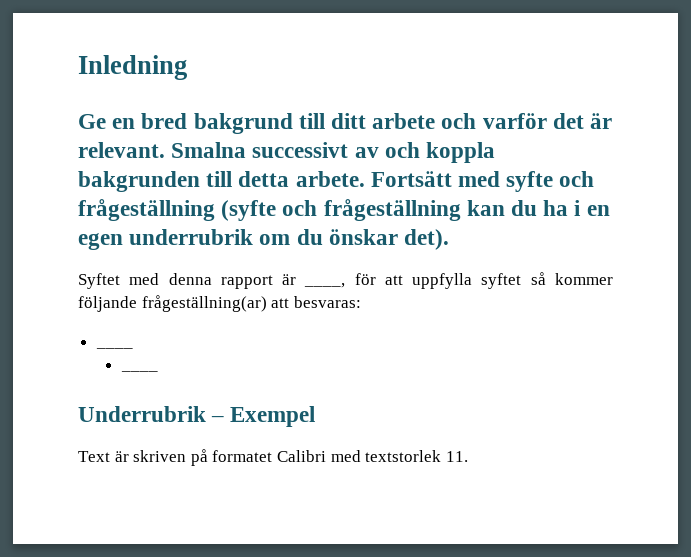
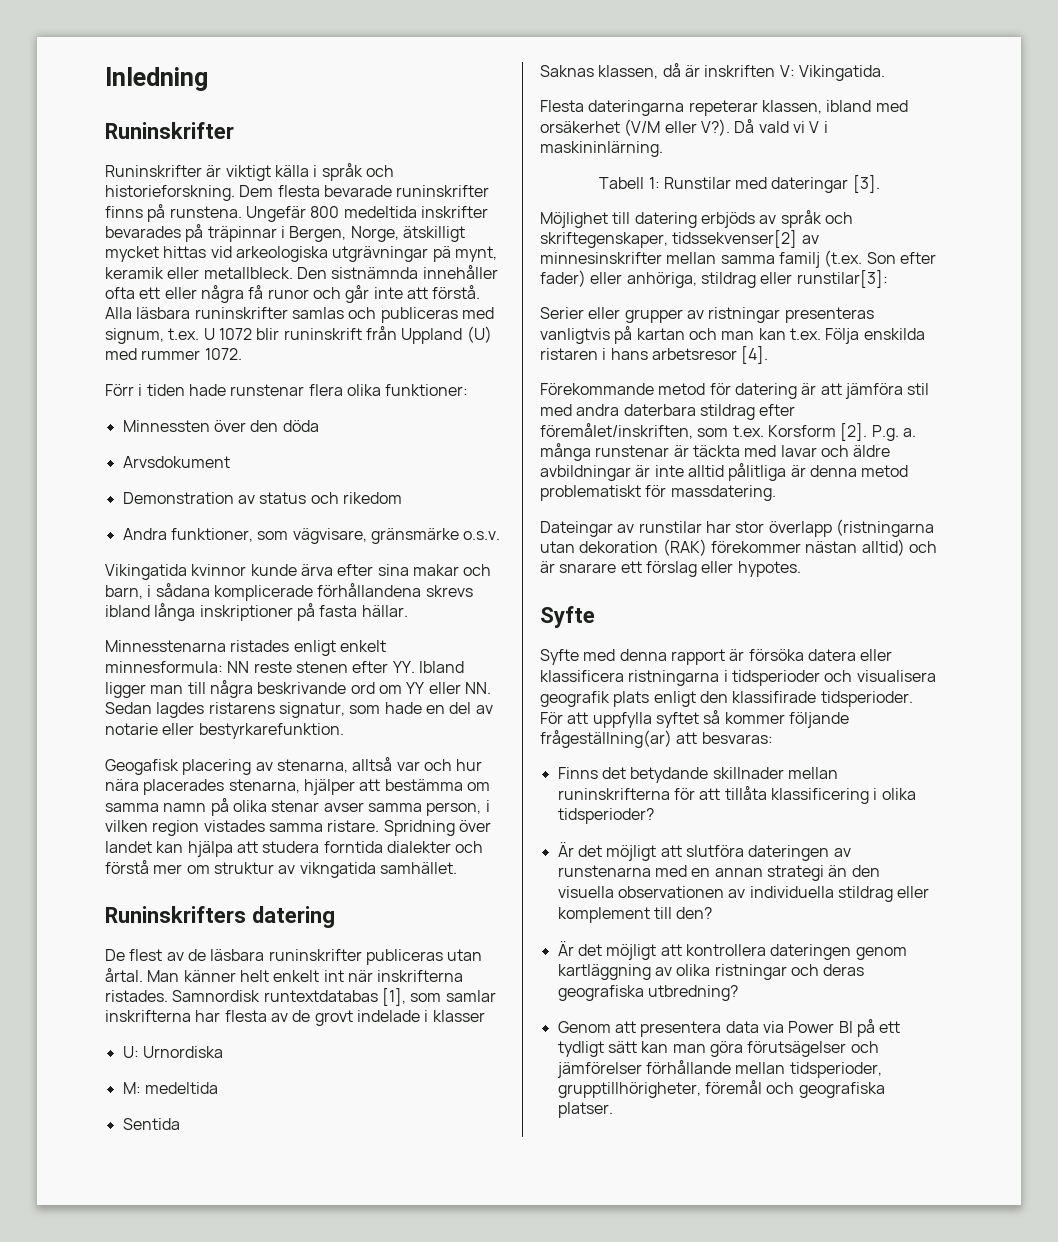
  Inledning
- Ge en bred bakgrund till ditt arbete och varför det är relevant. Smalna successivt av och koppla bakgrunden till detta arbete. Fortsätt med syfte och frågeställning (syfte och frågeställning kan du ha i en egen underrubrik om du önskar det).
- Syftet med denna rapport är ____, för att uppfylla syftet så kommer följande frågeställning(ar) att besvaras:
- ____
- ____
- Underrubrik – Exempel
- Text är skriven på formatet Calibri med textstorlek 11.
+ Runinskrifter
+ Runinskrifter är viktigt källa i språk och historieforskning. Dem flesta bevarade runinskrifter finns på runstena. Ungefär 800 medeltida inskrifter bevarades på träpinnar i Bergen, Norge, ätskilligt mycket hittas vid arkeologiska utgrävningar pä mynt, keramik eller metallbleck. Den sistnämnda innehåller ofta ett eller några få runor och går inte att förstå. Alla läsbara runinskrifter samlas och publiceras med signum, t.ex. U 1072 blir runinskrift från Uppland (U) med rummer 1072.
+ Förr i tiden hade runstenar flera olika funktioner:
+ Minnessten över den döda
+ Arvsdokument
+ Demonstration av status och rikedom
+ Andra funktioner, som vägvisare, gränsmärke o.s.v.
+ Vikingatida kvinnor kunde ärva efter sina makar och barn, i sådana komplicerade förhållandena skrevs ibland långa inskriptioner på fasta hällar.
+ Minnesstenarna ristades enligt enkelt minnesformula: NN reste stenen efter YY. Ibland ligger man till några beskrivande ord om YY eller NN. Sedan lagdes ristarens signatur, som hade en del av notarie eller bestyrkarefunktion.
+ Geogafisk placering av stenarna, alltså var och hur nära placerades stenarna, hjälper att bestämma om samma namn på olika stenar avser samma person, i vilken region vistades samma ristare. Spridning över landet kan hjälpa att studera forntida dialekter och förstå mer om struktur av vikngatida samhället.
+ Runinskrifters datering
+ De flest av de läsbara runinskrifter publiceras utan årtal. Man känner helt enkelt int när inskrifterna ristades. Samnordisk runtextdatabas [1], som samlar inskrifterna har flesta av de grovt indelade i klasser
+ U: Urnordiska
+ M: medeltida
+ Sentida
+ Saknas klassen, då är inskriften V: Vikingatida.
+ Flesta dateringarna repeterar klassen, ibland med orsäkerhet (V/M eller V?). Då vald vi V i maskininlärning.
+ Tabell 1: Runstilar med dateringar [3].
+ Möjlighet till datering erbjöds av språk och skriftegenskaper, tidssekvenser[2] av minnesinskrifter mellan samma familj (t.ex. Son efter fader) eller anhöriga, stildrag eller runstilar[3]:
+ Serier eller grupper av ristningar presenteras vanligtvis på kartan och man kan t.ex. Följa enskilda ristaren i hans arbetsresor [4].
+ Förekommande metod för datering är att jämföra stil med andra daterbara stildrag efter föremålet/inskriften, som t.ex. Korsform [2]. P.g. a. många runstenar är täckta med lavar och äldre avbildningar är inte alltid pålitliga är denna metod problematiskt för massdatering.
+ Dateingar av runstilar har stor överlapp (ristningarna utan dekoration (RAK) förekommer nästan alltid) och är snarare ett förslag eller hypotes.
+ Syfte
+ Syfte med denna rapport är försöka datera eller klassificera ristningarna i tidsperioder och visualisera geografik plats enligt den klassifirade tidsperioder. För att uppfylla syftet så kommer följande frågeställning(ar) att besvaras:
+ Finns det betydande skillnader mellan runinskrifterna för att tillåta klassificering i olika tidsperioder?
+ Är det möjligt att slutföra dateringen av runstenarna med en annan strategi än den visuella observationen av individuella stildrag eller komplement till den?
+ Är det möjligt att kontrollera dateringen genom kartläggning av olika ristningar och deras geografiska utbredning?
+ Genom att presentera data via Power BI på ett tydligt sätt kan man göra förutsägelser och jämförelser förhållande mellan tidsperioder, grupptillhörigheter, föremål och geografiska platser.

